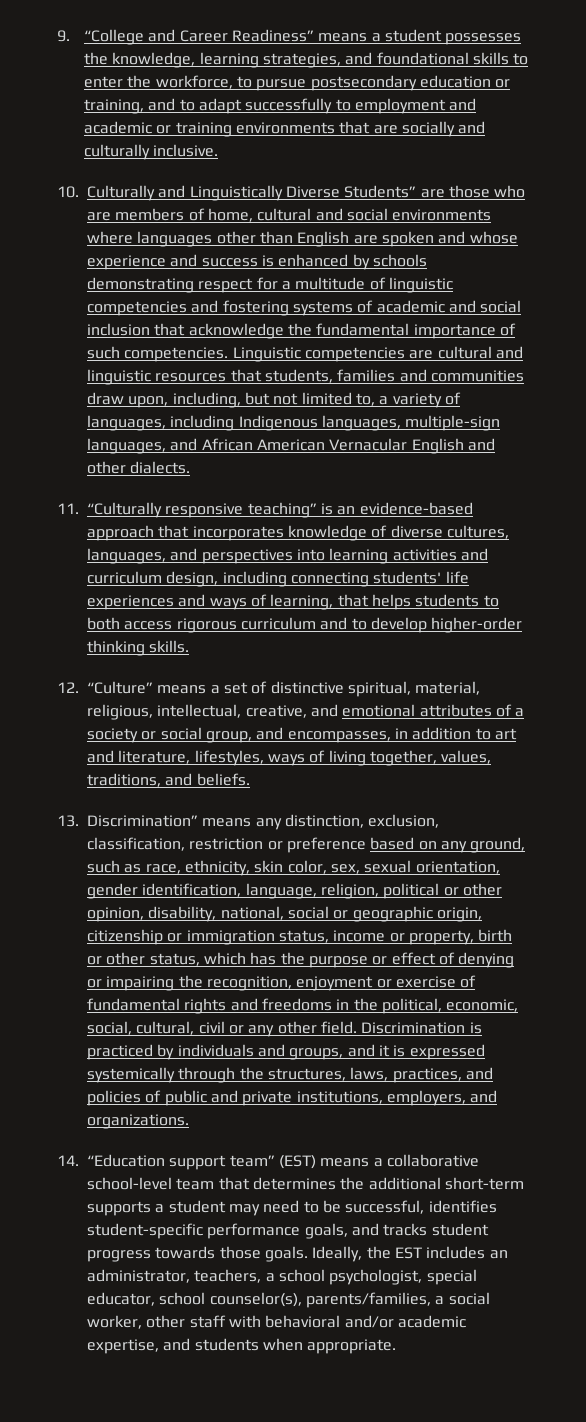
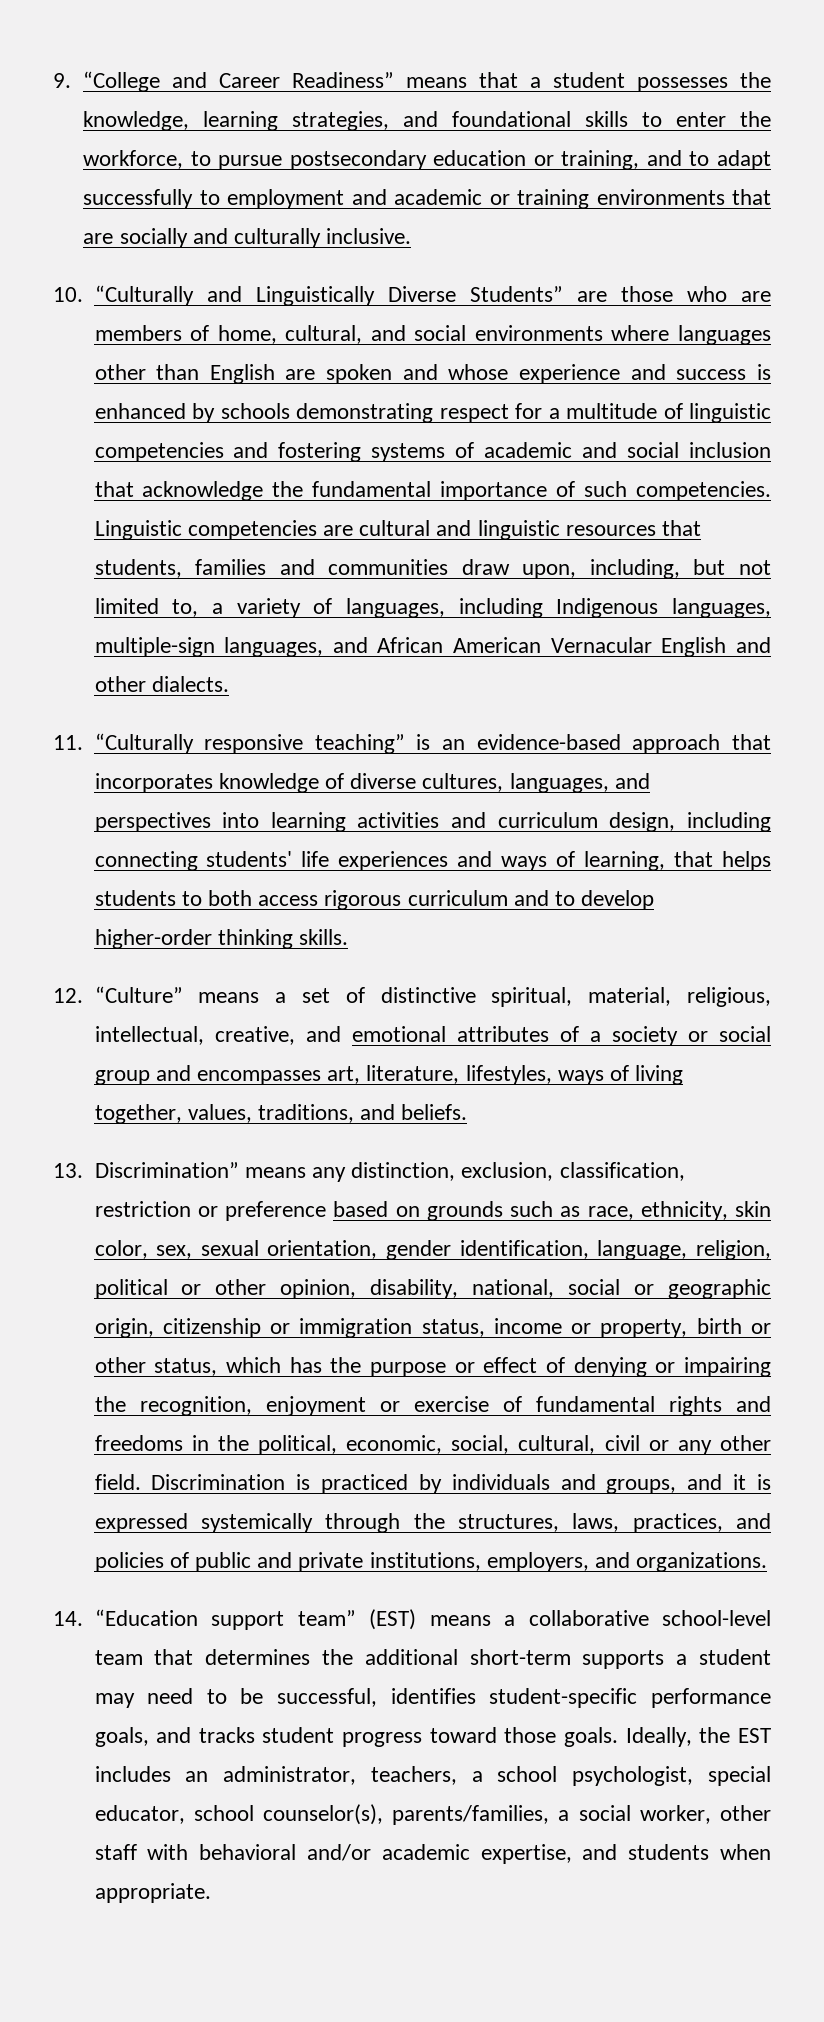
- 9. “College and Career Readiness” means a student possesses the knowledge, learning strategies, and foundational skills to enter the workforce, to pursue postsecondary education or training, and to adapt successfully to employment and academic or training environments that are socially and culturally inclusive.
+ 9. “College and Career Readiness” means that a student possesses the knowledge, learning strategies, and foundational skills to enter the workforce, to pursue postsecondary education or training, and to adapt successfully to employment and academic or training environments that are socially and culturally inclusive.
- 10. Culturally and Linguistically Diverse Students” are those who are members of home, cultural and social environments where languages other than English are spoken and whose experience and success is enhanced by schools demonstrating respect for a multitude of linguistic competencies and fostering systems of academic and social inclusion that acknowledge the fundamental importance of such competencies.
+ 10. “Culturally and Linguistically Diverse Students” are those who are members of home, cultural, and social environments where languages other than English are spoken and whose experience and success is enhanced by schools demonstrating respect for a multitude of linguistic competencies and fostering systems of academic and social inclusion that acknowledge the fundamental importance of such competencies.
- 12. “Culture” means a set of distinctive spiritual, material, religious, intellectual, creative, and emotional attributes of a society or social group, and encompasses, in addition to art and literature, lifestyles, ways of living together, values, traditions, and beliefs.
+ 12. “Culture” means a set of distinctive spiritual, material, religious, intellectual, creative, and emotional attributes of a society or social group and encompasses art, literature, lifestyles, ways of living together, values, traditions, and beliefs.
- 13. Discrimination” means any distinction, exclusion, classification, restriction or preference based on any ground, such as race, ethnicity, skin color, sex, sexual orientation, gender identification, language, religion, political or other opinion, disability, national, social or geographic origin, citizenship or immigration status, income or property, birth or other status, which has the purpose or effect of denying or impairing the recognition, enjoyment or exercise of fundamental rights and freedoms in the political, economic, social, cultural, civil or any other field.
+ 13. Discrimination” means any distinction, exclusion, classification, restriction or preference based on grounds such as race, ethnicity, skin color, sex, sexual orientation, gender identification, language, religion, political or other opinion, disability, national, social or geographic origin, citizenship or immigration status, income or property, birth or other status, which has the purpose or effect of denying or impairing the recognition, enjoyment or exercise of fundamental rights and freedoms in the political, economic, social, cultural, civil or any other field.
- 14. “Education support team” (EST) means a collaborative school-level team that determines the additional short-term supports a student may need to be successful, identifies student-specific performance goals, and tracks student progress towards those goals.
+ 14. “Education support team” (EST) means a collaborative school-level team that determines the additional short-term supports a student may need to be successful, identifies student-specific performance goals, and tracks student progress toward those goals.

